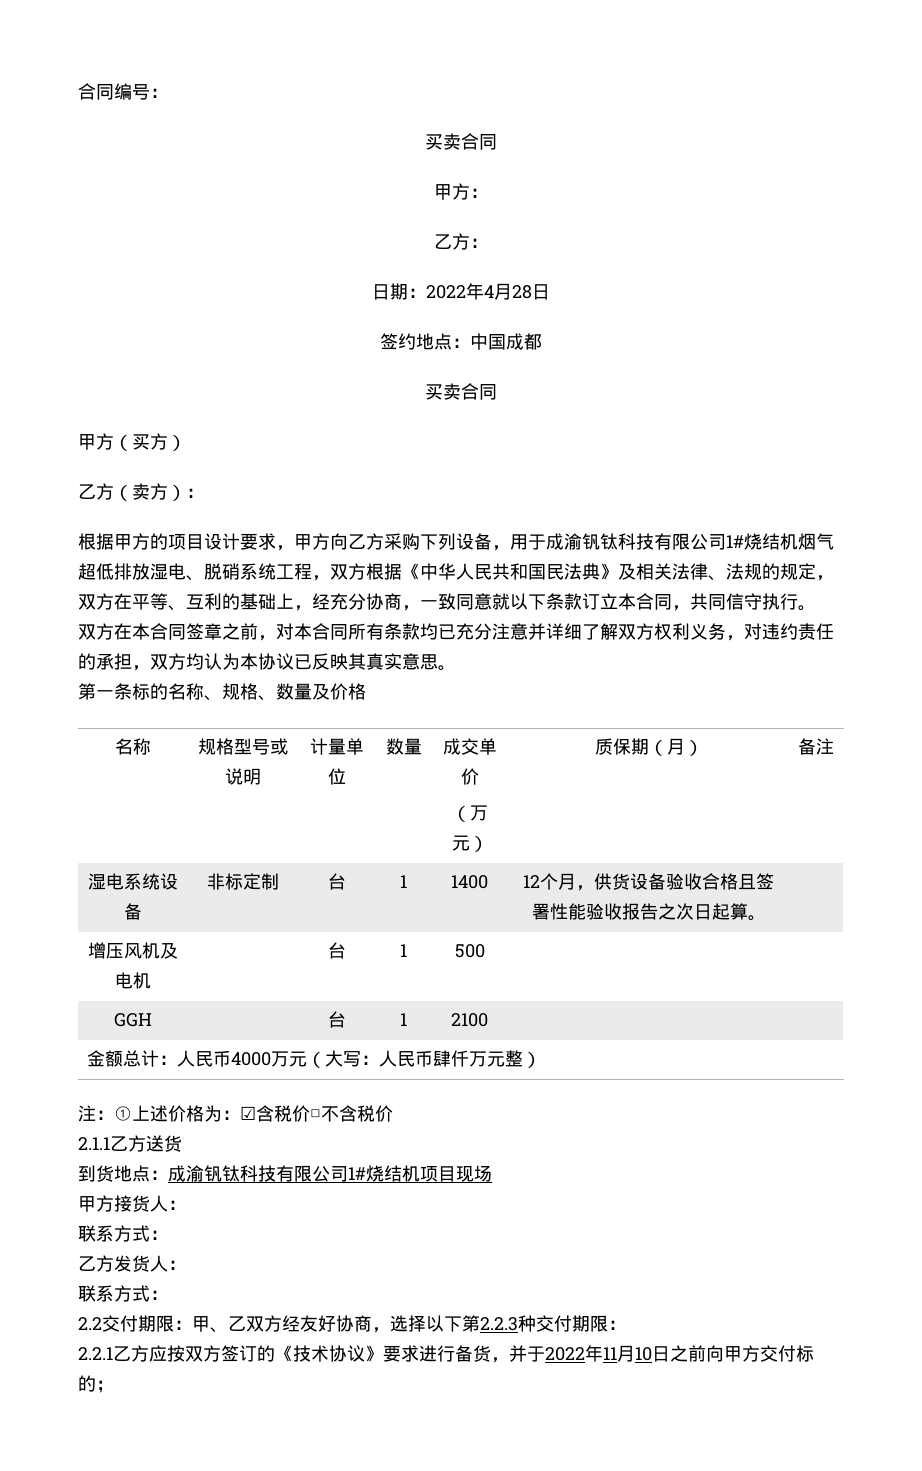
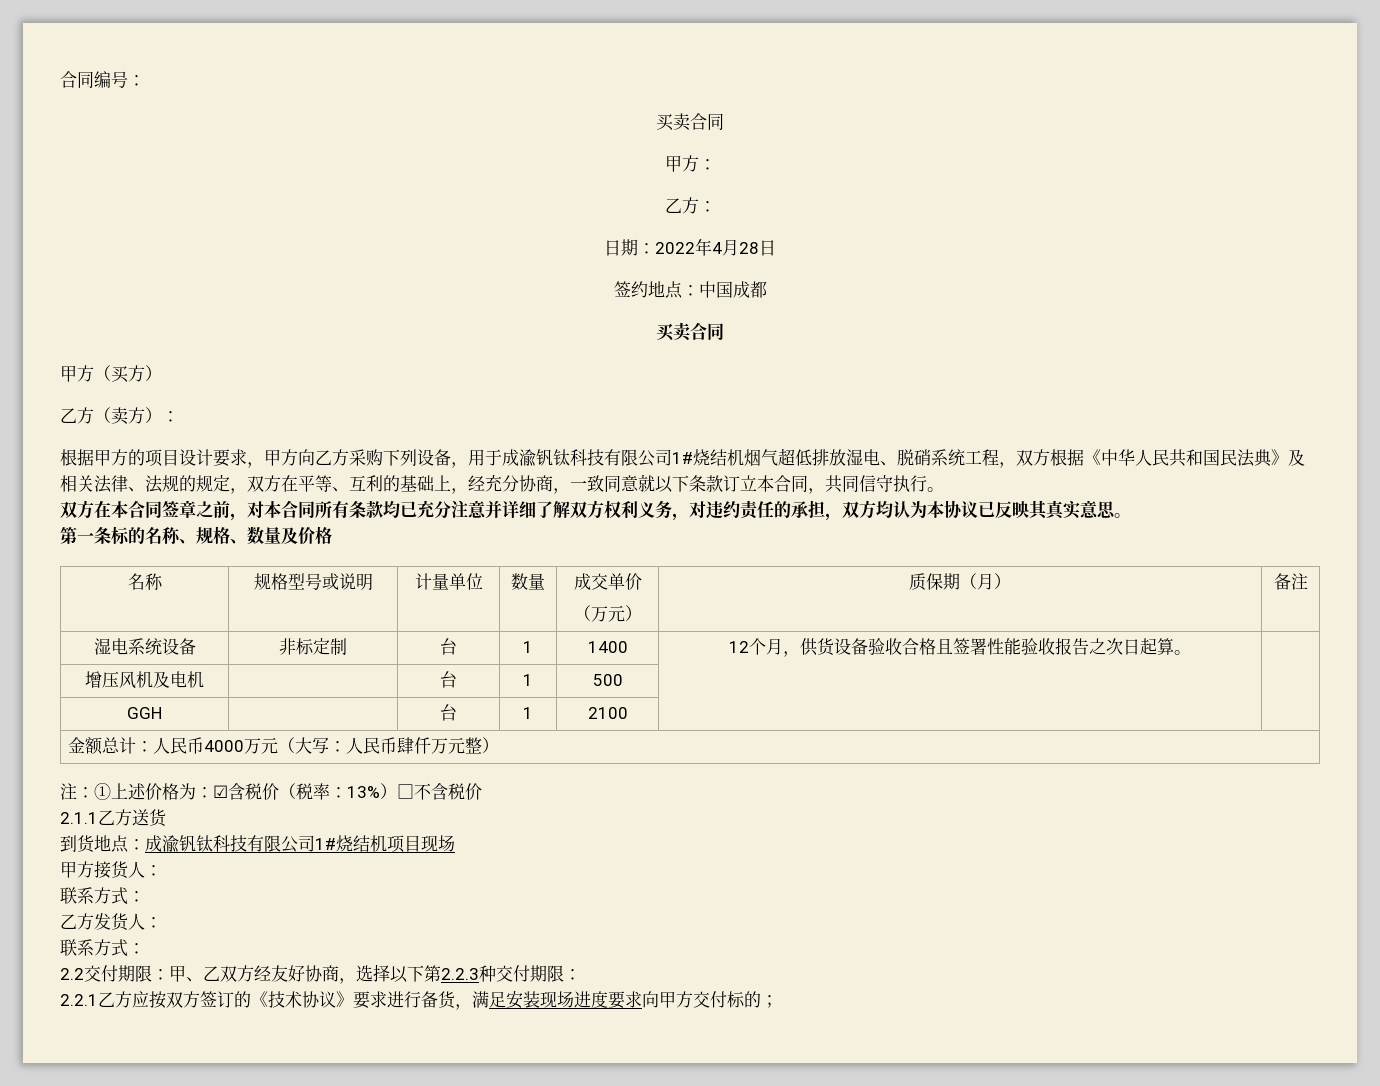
- 注：①上述价格为：☑含税价□不含税价
+ 注：①上述价格为：☑含税价（税率：13%）□不含税价
- 2.2.1乙方应按双方签订的《技术协议》要求进行备货，并于2022年11月10日之前向甲方交付标的；
+ 2.2.1乙方应按双方签订的《技术协议》要求进行备货，满足安装现场进度要求向甲方交付标的；

